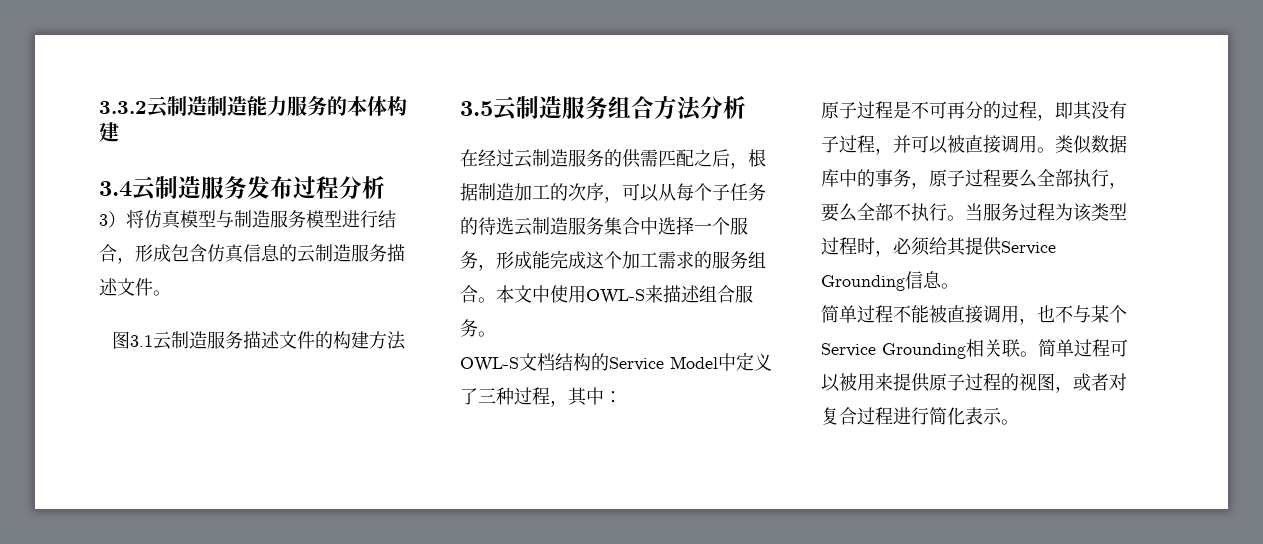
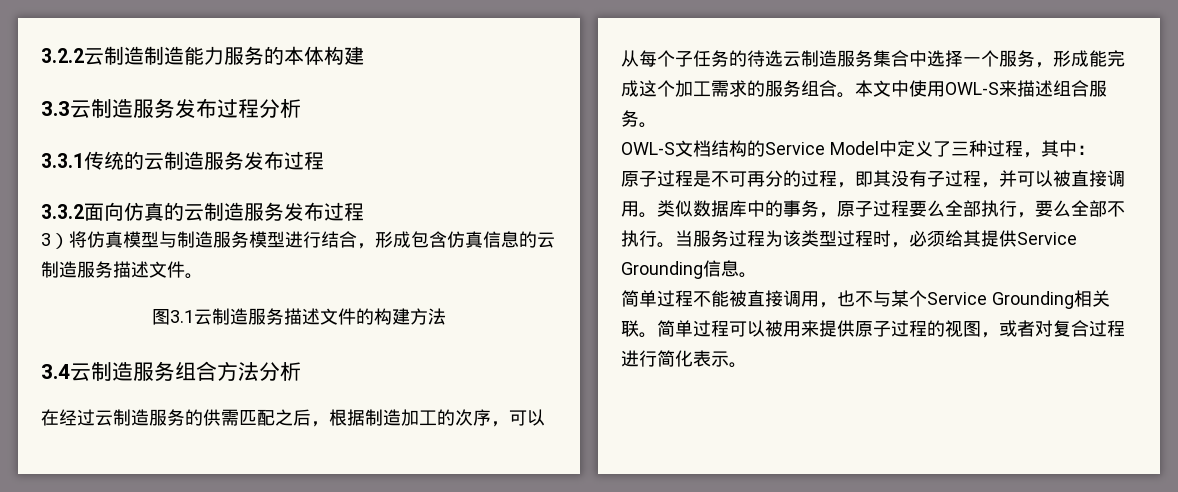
- 3.3.2云制造制造能力服务的本体构建
+ 3.2.2云制造制造能力服务的本体构建
- 3.4云制造服务发布过程分析
+ 3.3云制造服务发布过程分析
+ 3.3.1传统的云制造服务发布过程
+ 3.3.2面向仿真的云制造服务发布过程
- 3.5云制造服务组合方法分析
+ 3.4云制造服务组合方法分析

